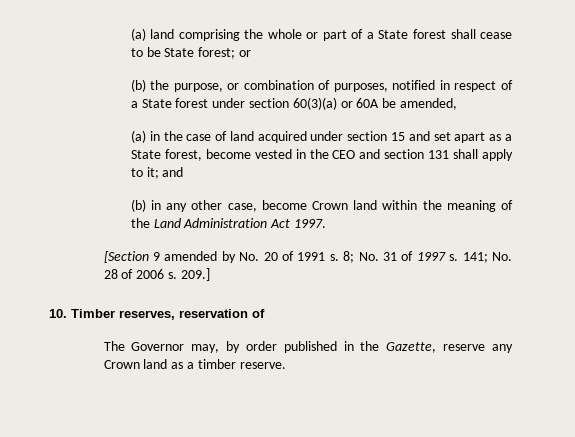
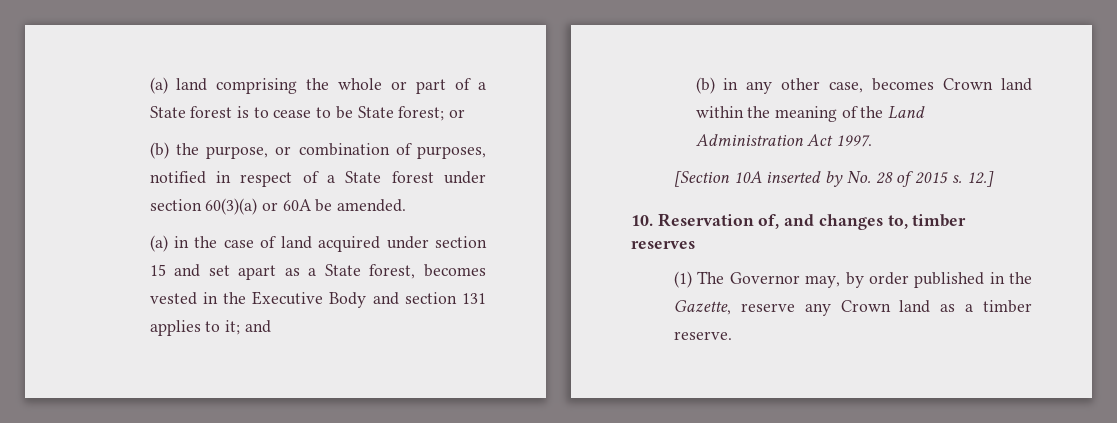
- (a) land comprising the whole or part of a State forest shall cease to be State forest; or
+ (a) land comprising the whole or part of a State forest is to cease to be State forest; or
- (b) the purpose, or combination of purposes, notified in respect of a State forest under section 60(3)(a) or 60A be amended,
+ (b) the purpose, or combination of purposes, notified in respect of a State forest under section 60(3)(a) or 60A be amended.
- (a) in the case of land acquired under section 15 and set apart as a State forest, become vested in the CEO and section 131 shall apply to it; and
+ (a) in the case of land acquired under section 15 and set apart as a State forest, becomes vested in the Executive Body and section 131 applies to it; and
- (b) in any other case, become Crown land within the meaning of the Land Administration Act 1997.
+ (b) in any other case, becomes Crown land within the meaning of the Land Administration Act 1997.
- [Section 9 amended by No. 20 of 1991 s. 8; No. 31 of 1997 s. 141; No. 28 of 2006 s. 209.]
- 10. Timber reserves, reservation of
- The Governor may, by order published in the Gazette, reserve any Crown land as a timber reserve.
+ [Section 10A inserted by No. 28 of 2015 s. 12.]
+ 10. Reservation of, and changes to, timber reserves
+ (1) The Governor may, by order published in the Gazette, reserve any Crown land as a timber reserve.

